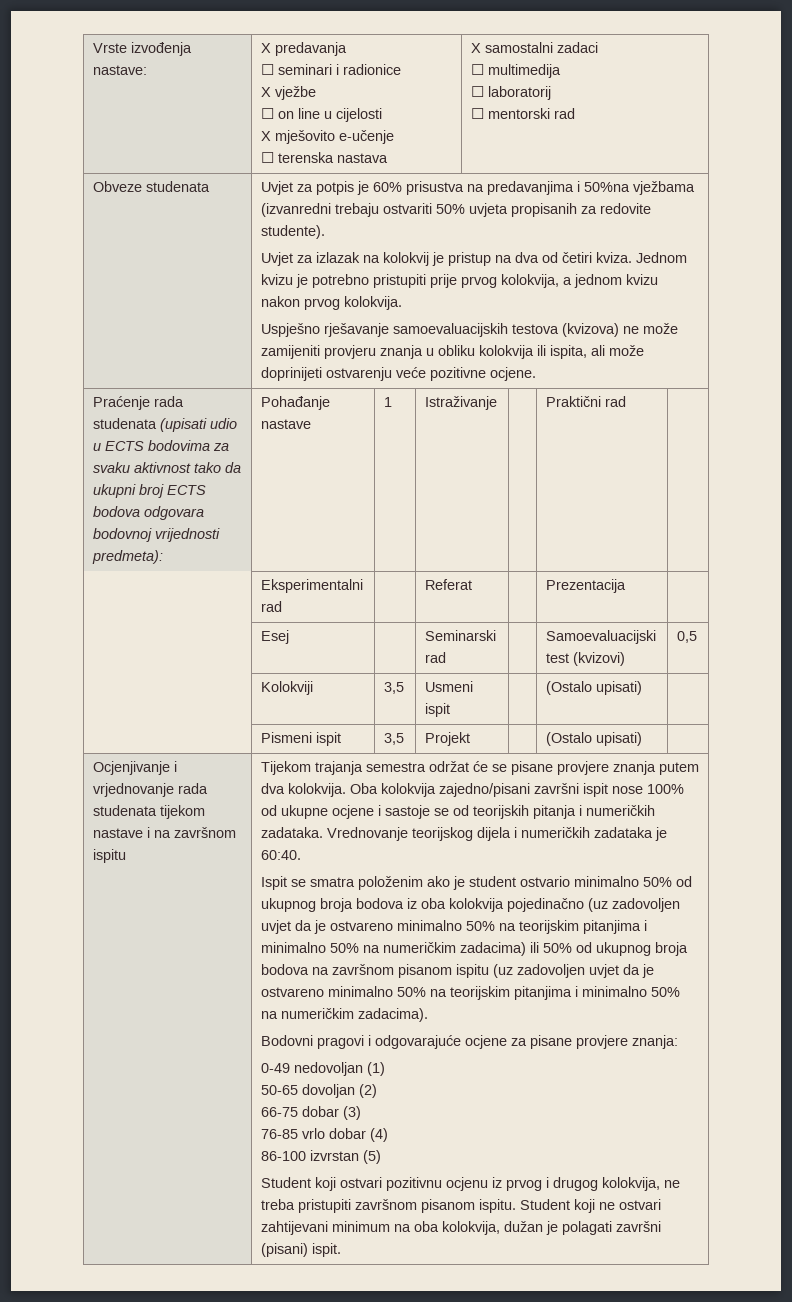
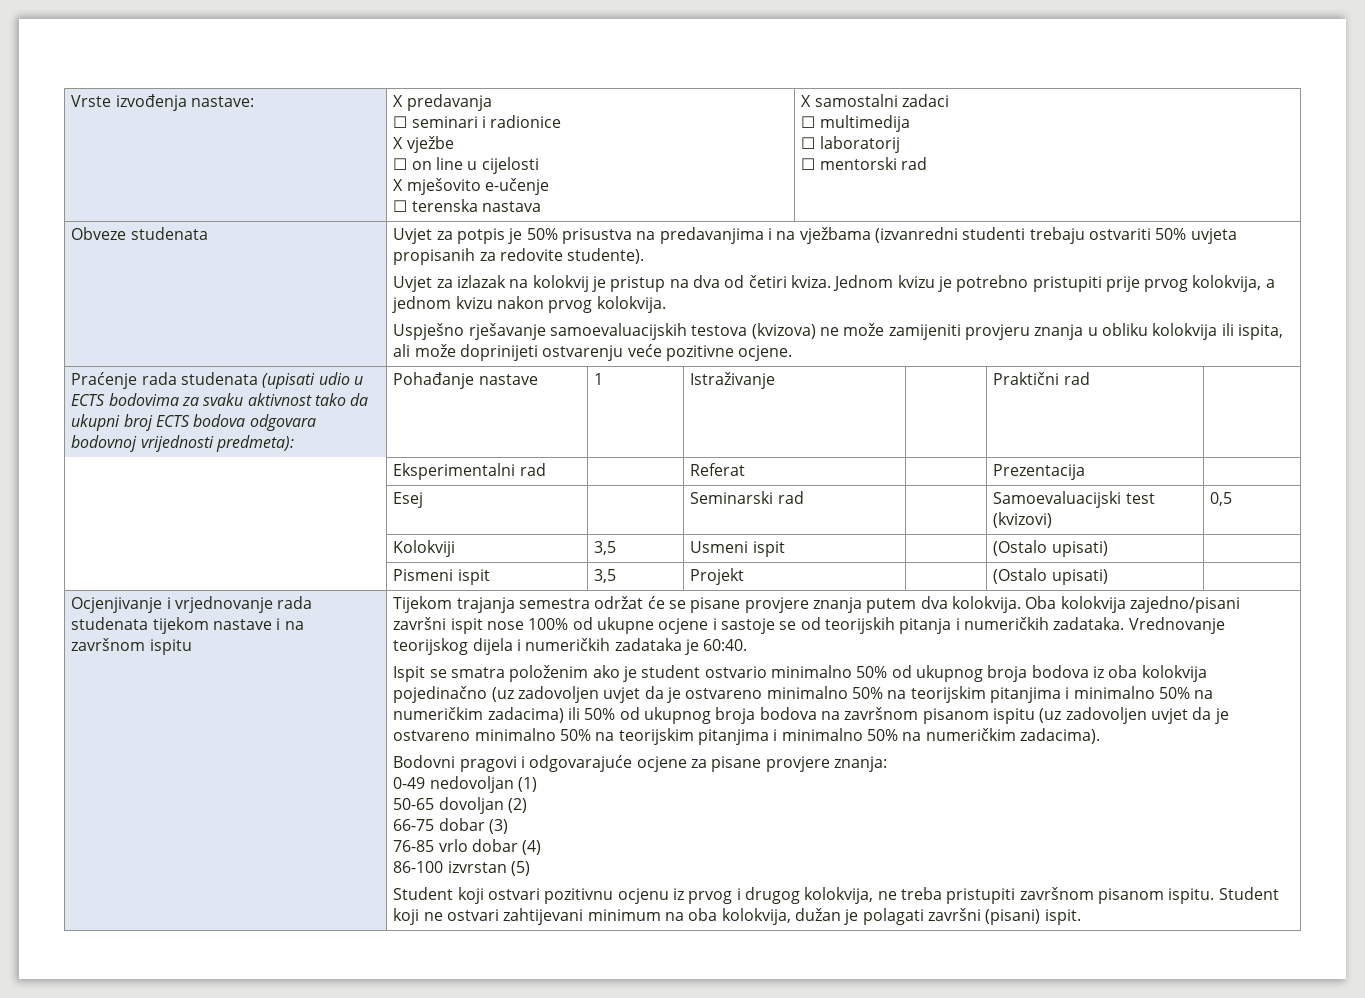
- Uvjet za potpis je 60% prisustva na predavanjima i 50%na vježbama (izvanredni trebaju ostvariti 50% uvjeta propisanih za redovite studente).
+ Uvjet za potpis je 50% prisustva na predavanjima i na vježbama (izvanredni studenti trebaju ostvariti 50% uvjeta propisanih za redovite studente).

